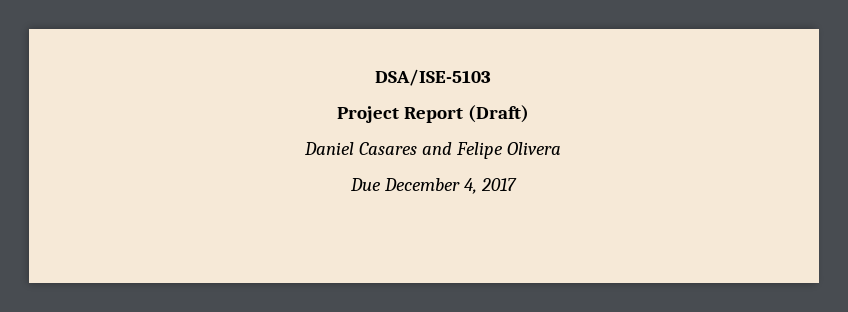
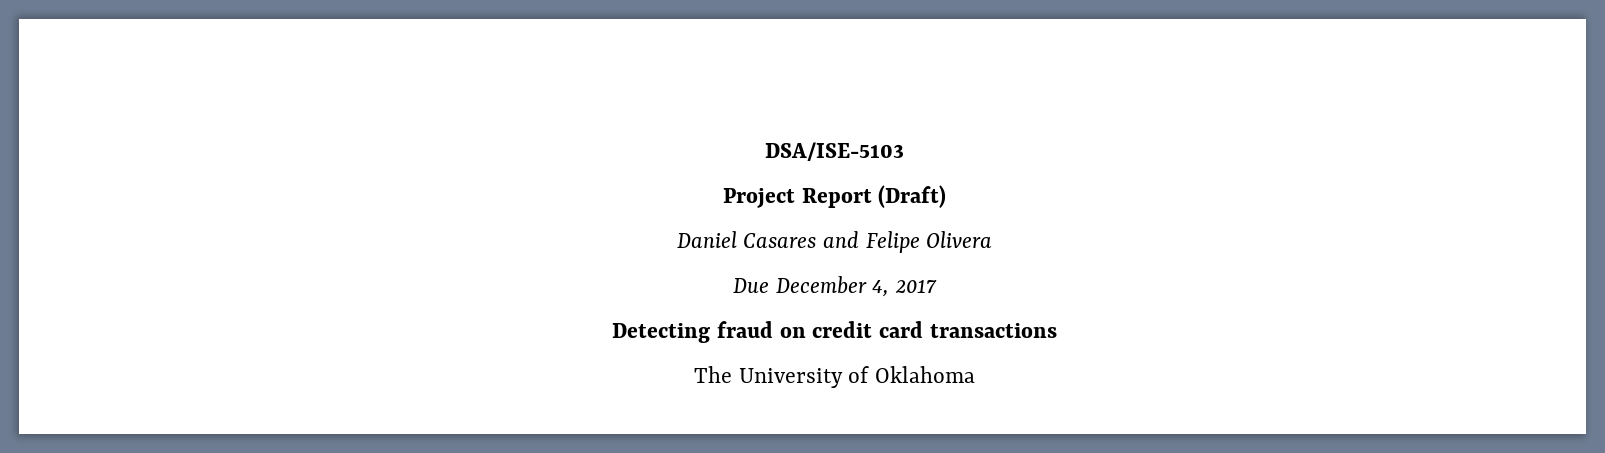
+ Detecting fraud on credit card transactions
+ The University of Oklahoma

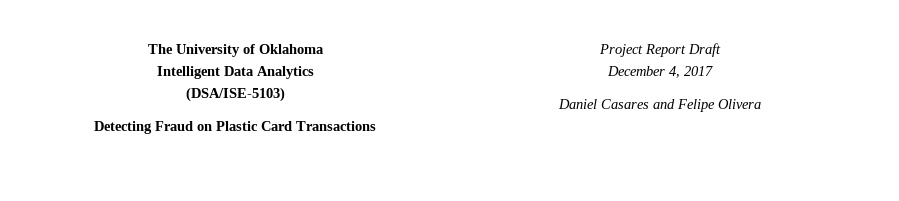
- DSA/ISE-5103
- Project Report (Draft)
+ The University of Oklahoma
+ Intelligent Data Analytics
+ (DSA/ISE-5103)
+ Detecting Fraud on Plastic Card Transactions
+ Project Report Draft
+ December 4, 2017
- Due December 4, 2017
- Detecting fraud on credit card transactions
- The University of Oklahoma

